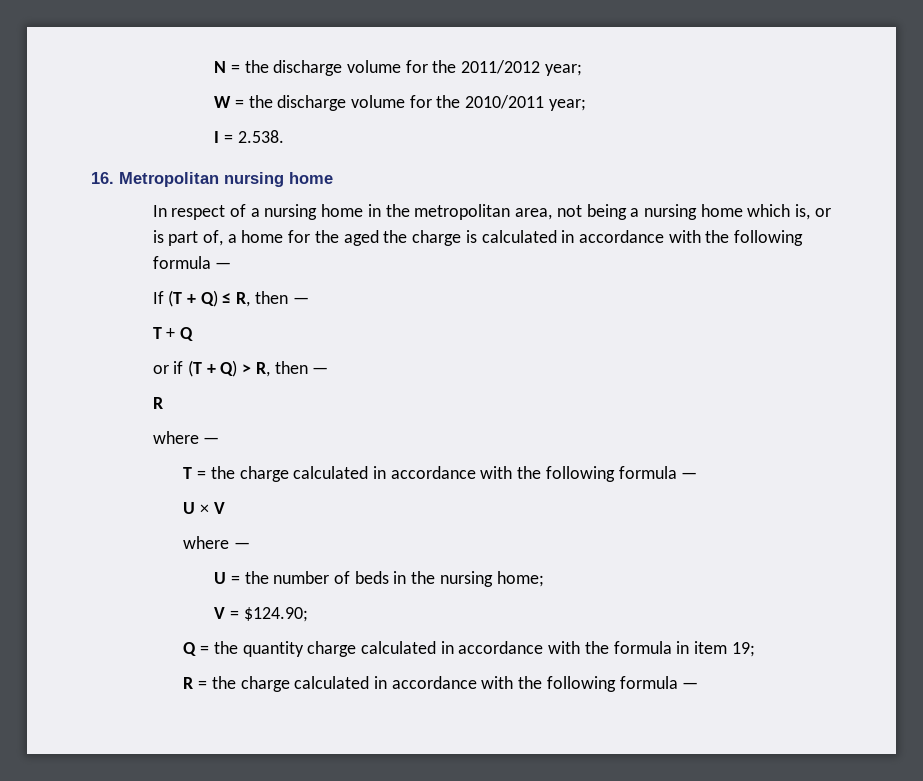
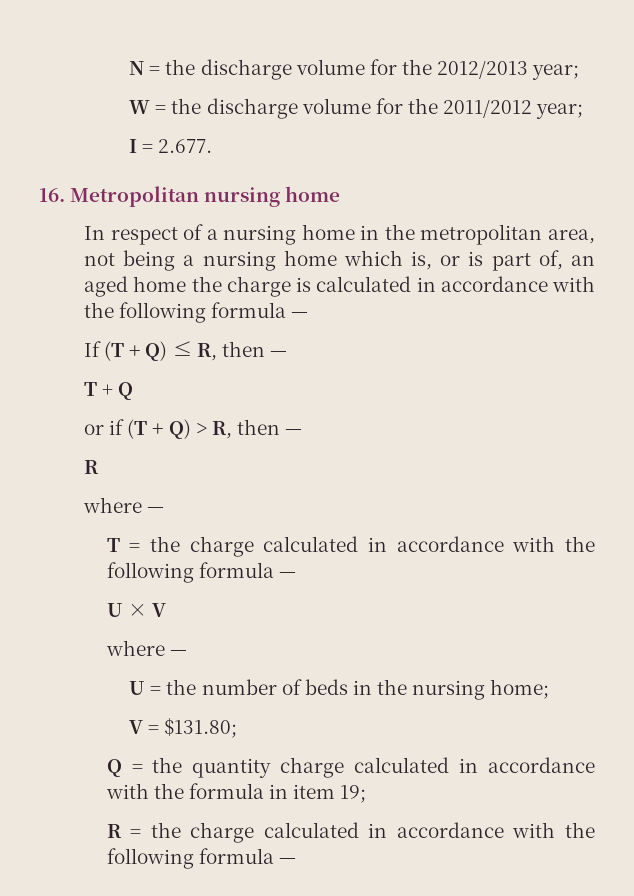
- N = the discharge volume for the 2011/2012 year;
- W = the discharge volume for the 2010/2011 year;
+ N = the discharge volume for the 2012/2013 year;
+ W = the discharge volume for the 2011/2012 year;
- I = 2.538.
+ I = 2.677.
- In respect of a nursing home in the metropolitan area, not being a nursing home which is, or is part of, a home for the aged the charge is calculated in accordance with the following formula —
+ In respect of a nursing home in the metropolitan area, not being a nursing home which is, or is part of, an aged home the charge is calculated in accordance with the following formula —
- V = $124.90;
+ V = $131.80;

